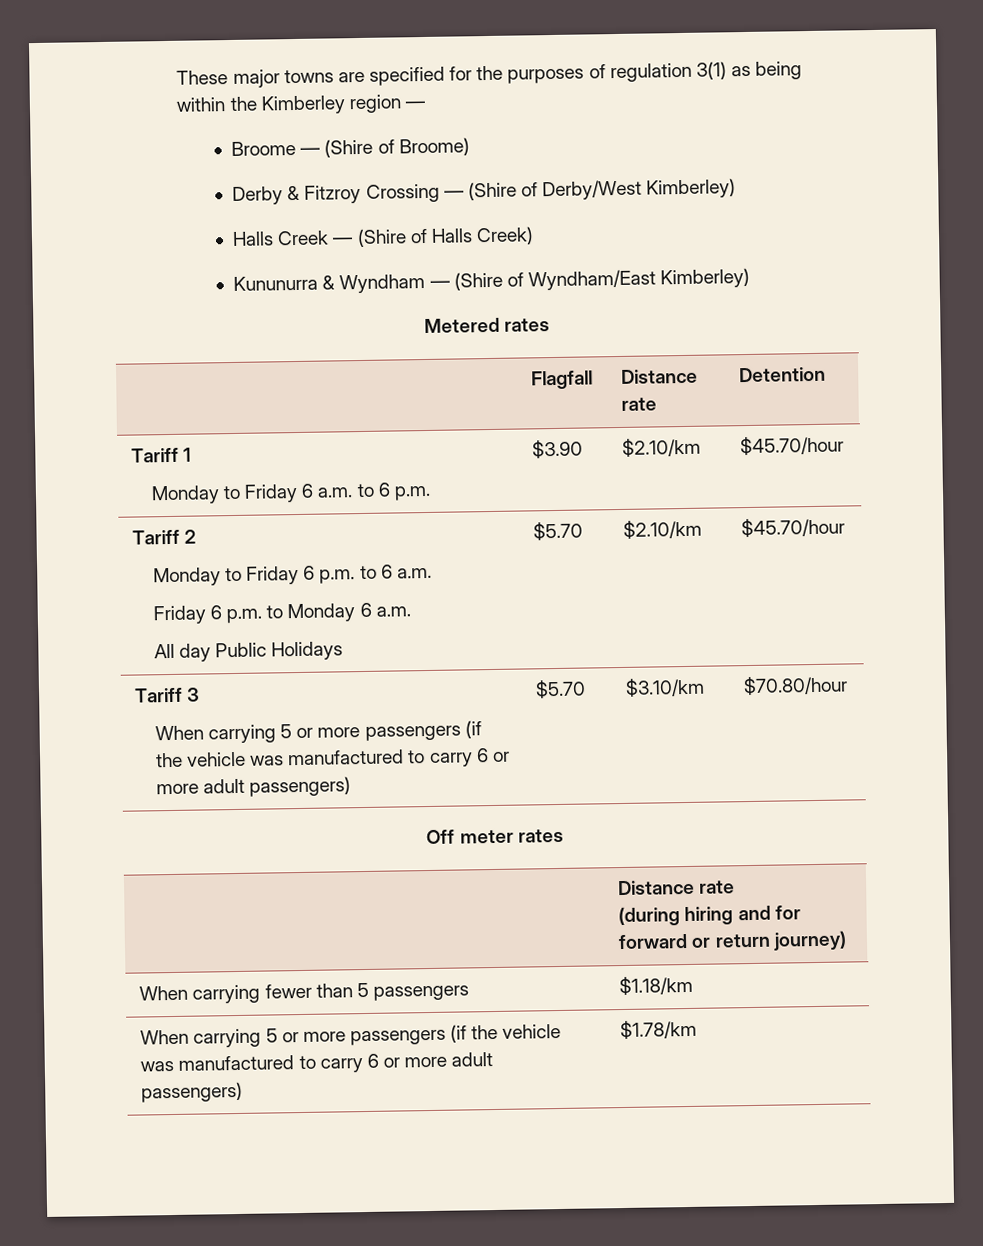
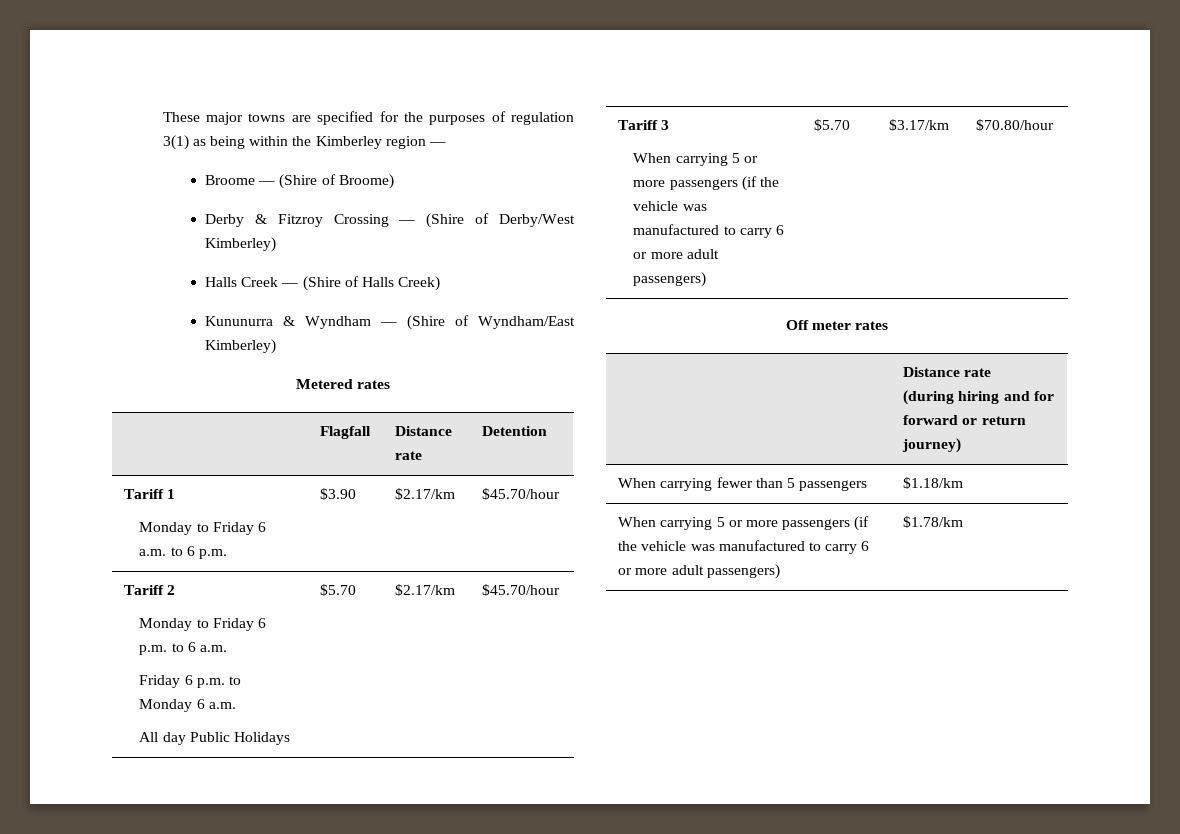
  Tariff 1
- Monday to Friday 6 a.m. to 6 p.m. | $3.90 | $2.10/km | $45.70/hour
+ Monday to Friday 6 a.m. to 6 p.m. | $3.90 | $2.17/km | $45.70/hour
  Tariff 2
  Monday to Friday 6 p.m. to 6 a.m.
  Friday 6 p.m. to Monday 6 a.m.
- All day Public Holidays | $5.70 | $2.10/km | $45.70/hour
+ All day Public Holidays | $5.70 | $2.17/km | $45.70/hour
  Tariff 3
- When carrying 5 or more passengers (if the vehicle was manufactured to carry 6 or more adult passengers) | $5.70 | $3.10/km | $70.80/hour
+ When carrying 5 or more passengers (if the vehicle was manufactured to carry 6 or more adult passengers) | $5.70 | $3.17/km | $70.80/hour

